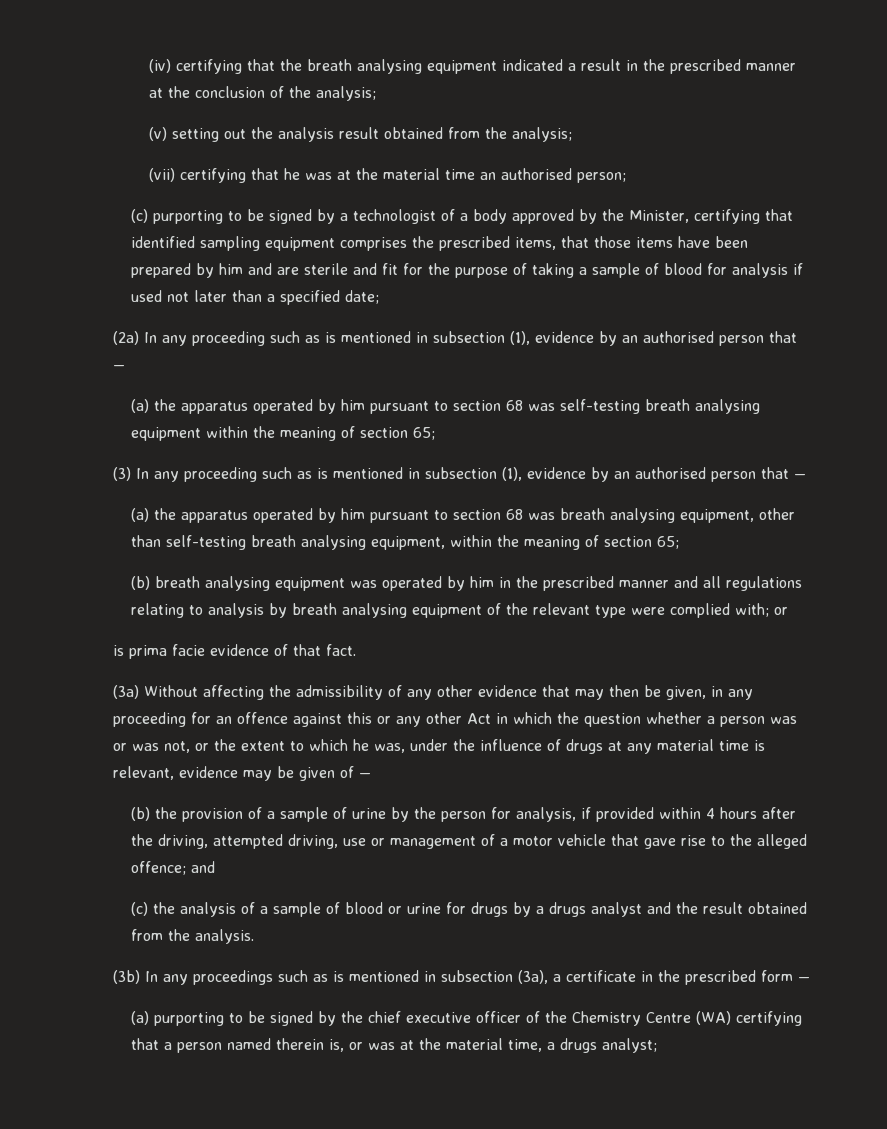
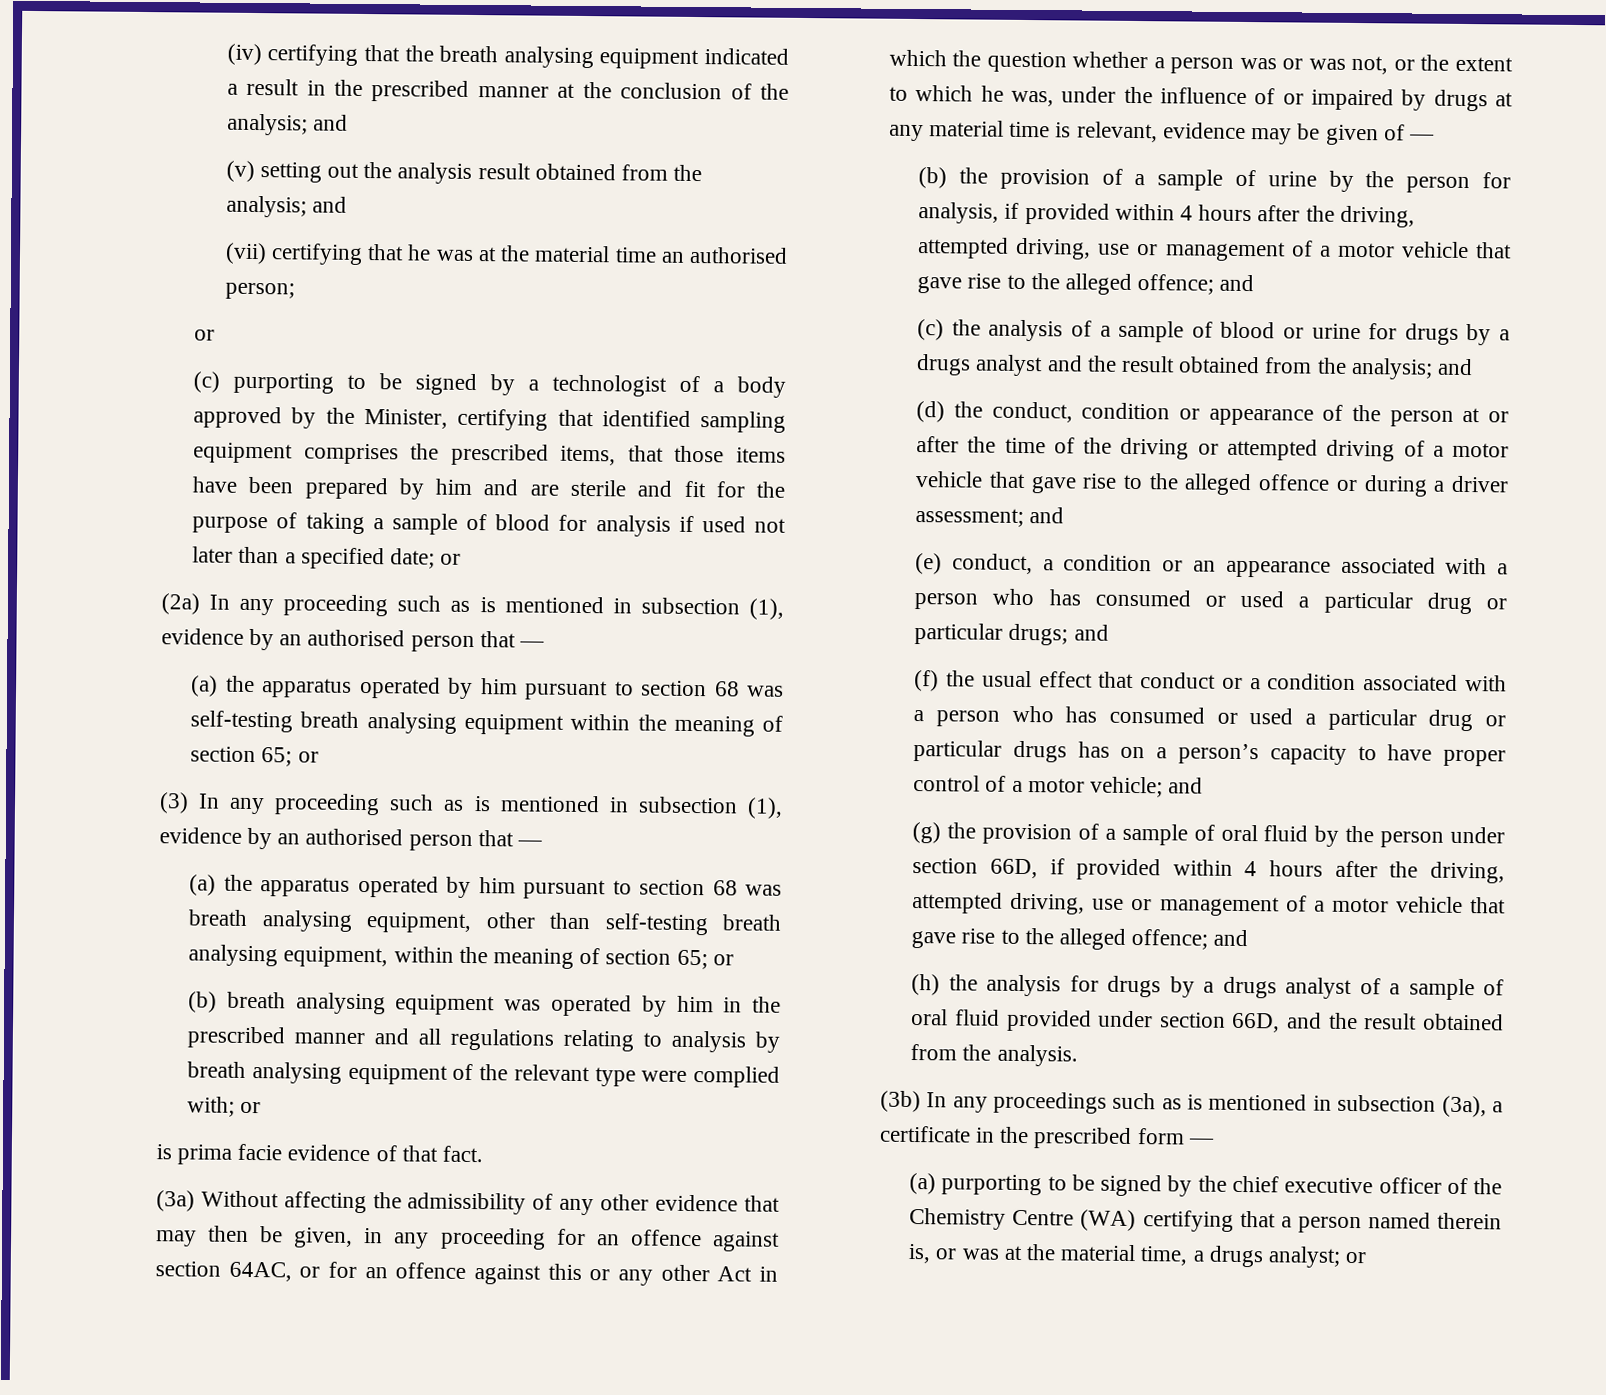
- (iv) certifying that the breath analysing equipment indicated a result in the prescribed manner at the conclusion of the analysis;
+ (iv) certifying that the breath analysing equipment indicated a result in the prescribed manner at the conclusion of the analysis; and
- (v) setting out the analysis result obtained from the analysis;
+ (v) setting out the analysis result obtained from the analysis; and
  (vii) certifying that he was at the material time an authorised person;
+ or
- (c) purporting to be signed by a technologist of a body approved by the Minister, certifying that identified sampling equipment comprises the prescribed items, that those items have been prepared by him and are sterile and fit for the purpose of taking a sample of blood for analysis if used not later than a specified date;
+ (c) purporting to be signed by a technologist of a body approved by the Minister, certifying that identified sampling equipment comprises the prescribed items, that those items have been prepared by him and are sterile and fit for the purpose of taking a sample of blood for analysis if used not later than a specified date; or
- (a) the apparatus operated by him pursuant to section 68 was self-testing breath analysing equipment within the meaning of section 65;
+ (a) the apparatus operated by him pursuant to section 68 was self-testing breath analysing equipment within the meaning of section 65; or
- (a) the apparatus operated by him pursuant to section 68 was breath analysing equipment, other than self-testing breath analysing equipment, within the meaning of section 65;
+ (a) the apparatus operated by him pursuant to section 68 was breath analysing equipment, other than self-testing breath analysing equipment, within the meaning of section 65; or
- (3a) Without affecting the admissibility of any other evidence that may then be given, in any proceeding for an offence against this or any other Act in which the question whether a person was or was not, or the extent to which he was, under the influence of drugs at any material time is relevant, evidence may be given of —
+ (3a) Without affecting the admissibility of any other evidence that may then be given, in any proceeding for an offence against section 64AC, or for an offence against this or any other Act in which the question whether a person was or was not, or the extent to which he was, under the influence of or impaired by drugs at any material time is relevant, evidence may be given of —
- (c) the analysis of a sample of blood or urine for drugs by a drugs analyst and the result obtained from the analysis.
+ (c) the analysis of a sample of blood or urine for drugs by a drugs analyst and the result obtained from the analysis; and
+ (d) the conduct, condition or appearance of the person at or after the time of the driving or attempted driving of a motor vehicle that gave rise to the alleged offence or during a driver assessment; and
+ (e) conduct, a condition or an appearance associated with a person who has consumed or used a particular drug or particular drugs; and
+ (f) the usual effect that conduct or a condition associated with a person who has consumed or used a particular drug or particular drugs has on a person’s capacity to have proper control of a motor vehicle; and
+ (g) the provision of a sample of oral fluid by the person under section 66D, if provided within 4 hours after the driving, attempted driving, use or management of a motor vehicle that gave rise to the alleged offence; and
+ (h) the analysis for drugs by a drugs analyst of a sample of oral fluid provided under section 66D, and the result obtained from the analysis.
- (a) purporting to be signed by the chief executive officer of the Chemistry Centre (WA) certifying that a person named therein is, or was at the material time, a drugs analyst;
+ (a) purporting to be signed by the chief executive officer of the Chemistry Centre (WA) certifying that a person named therein is, or was at the material time, a drugs analyst; or

